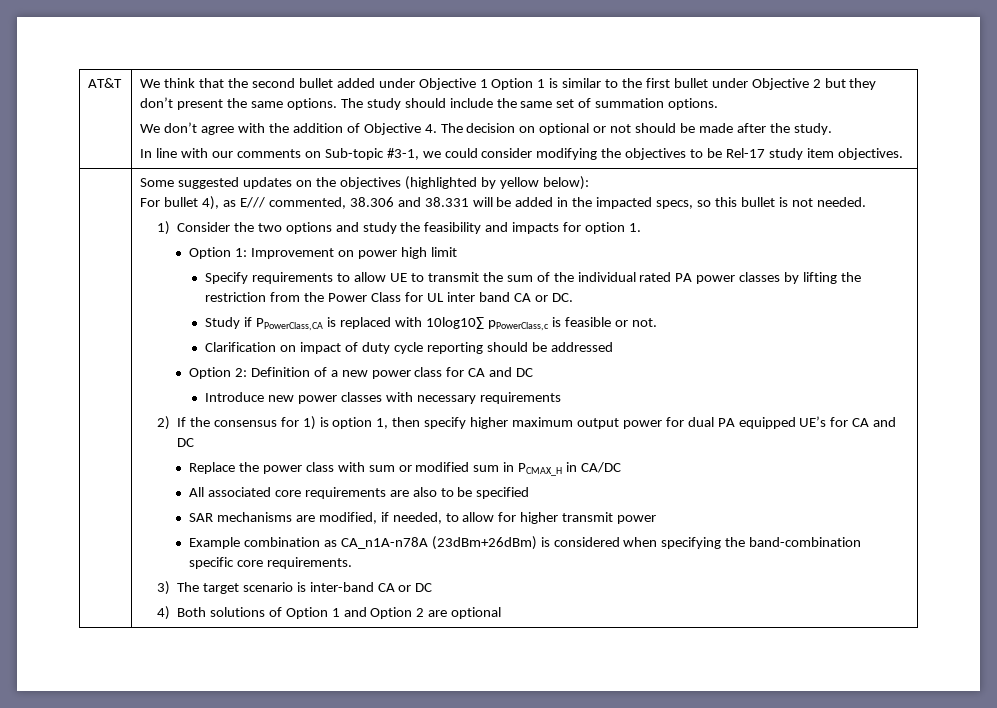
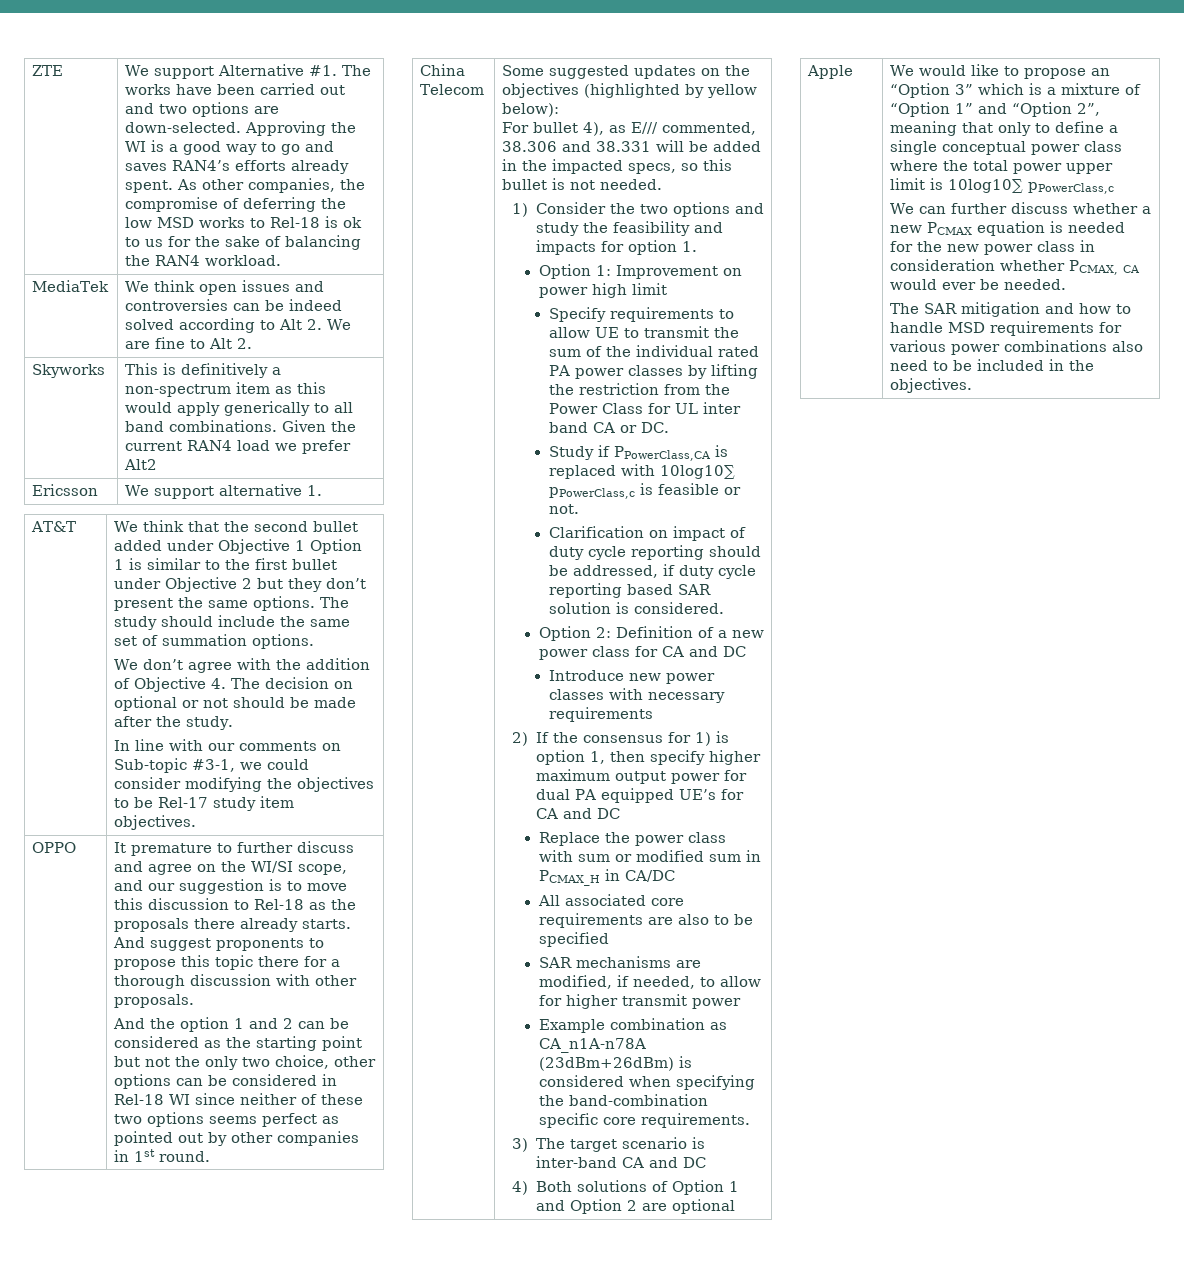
+ ZTE | We support Alternative #1. The works have been carried out and two options are down-selected. Approving the WI is a good way to go and saves RAN4’s efforts already spent. As other companies, the compromise of deferring the low MSD works to Rel-18 is ok to us for the sake of balancing the RAN4 workload.
+ MediaTek | We think open issues and controversies can be indeed solved according to Alt 2. We are fine to Alt 2.
+ Skyworks | This is definitively a non-spectrum item as this would apply generically to all band combinations. Given the current RAN4 load we prefer Alt2
+ Ericsson | We support alternative 1.
+ OPPO | It premature to further discuss and agree on the WI/SI scope, and our suggestion is to move this discussion to Rel-18 as the proposals there already starts. And suggest proponents to propose this topic there for a thorough discussion with other proposals.
+ And the option 1 and 2 can be considered as the starting point but not the only two choice, other options can be considered in Rel-18 WI since neither of these two options seems perfect as pointed out by other companies in 1st round.
+ China Telecom
- Clarification on impact of duty cycle reporting should be addressed
+ Clarification on impact of duty cycle reporting should be addressed, if duty cycle reporting based SAR solution is considered.
- 3) The target scenario is inter-band CA or DC
+ 3) The target scenario is inter-band CA and DC
+ Apple | We would like to propose an “Option 3” which is a mixture of “Option 1” and “Option 2”, meaning that only to define a single conceptual power class where the total power upper limit is 10log10∑ pPowerClass,c
+ We can further discuss whether a new PCMAX equation is needed for the new power class in consideration whether PCMAX, CA would ever be needed.
+ The SAR mitigation and how to handle MSD requirements for various power combinations also need to be included in the objectives.

